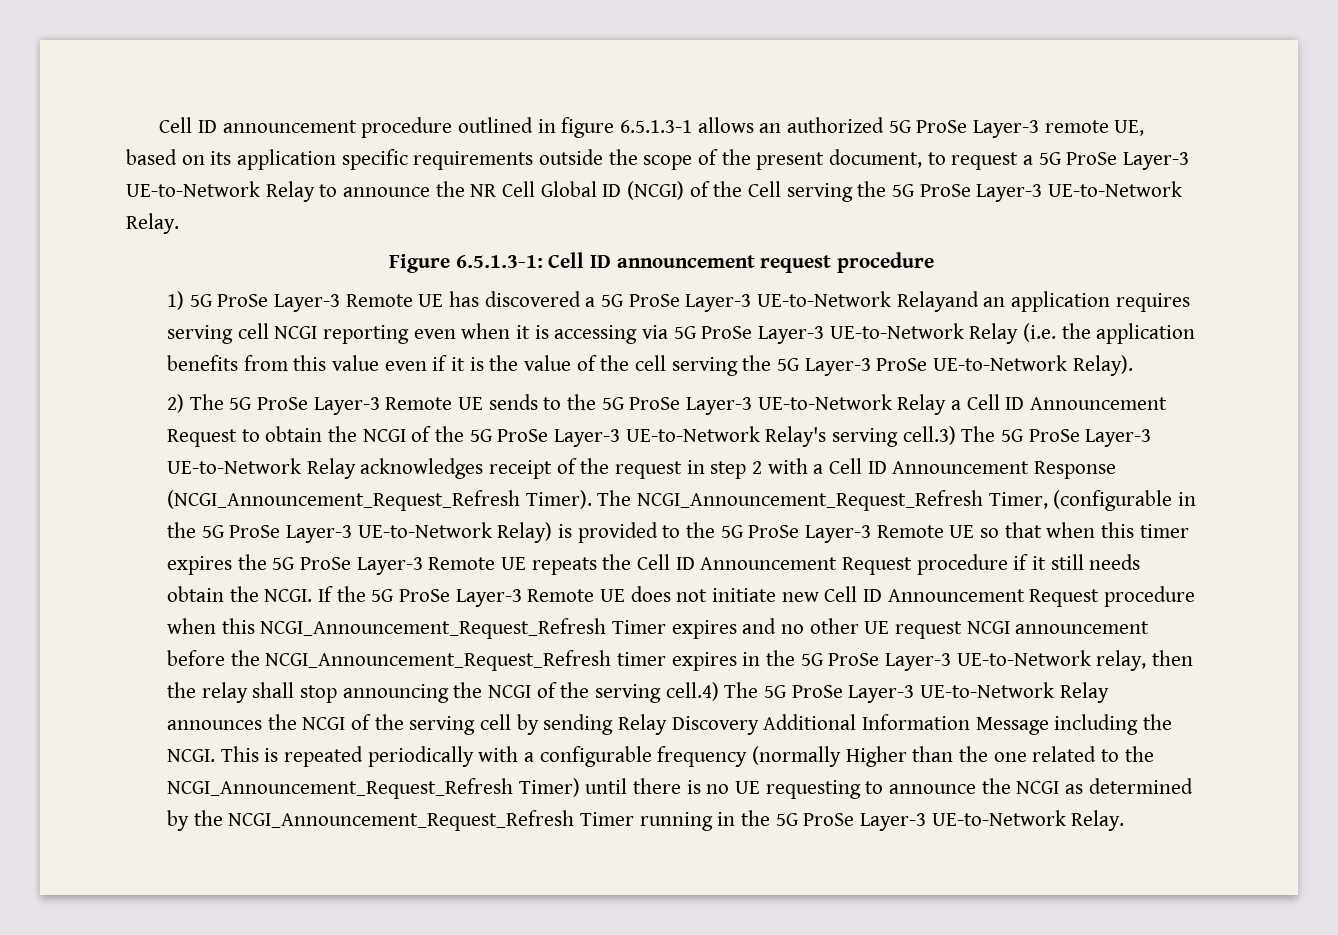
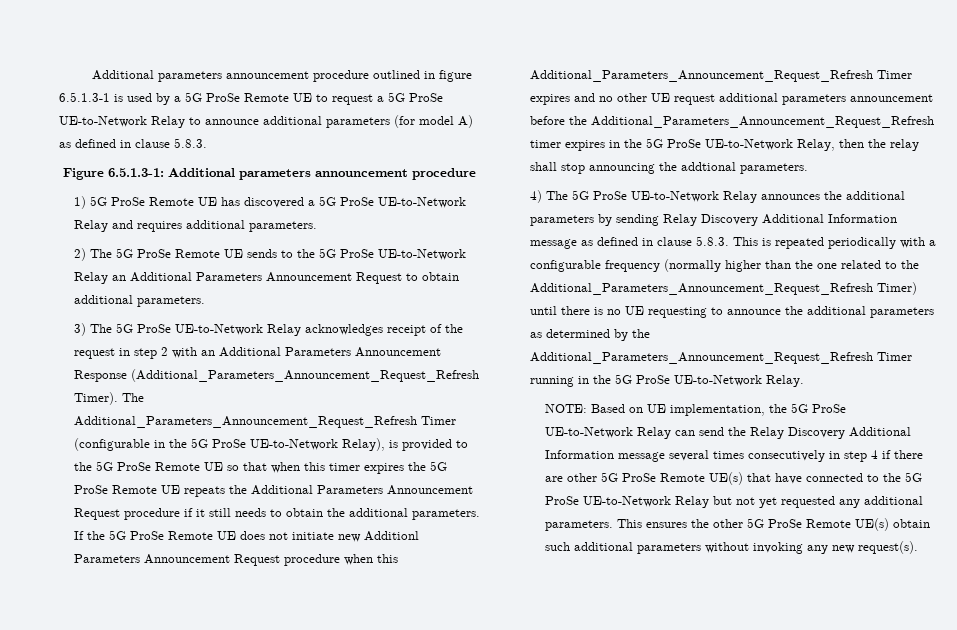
- Cell ID announcement procedure outlined in figure 6.5.1.3-1 allows an authorized 5G ProSe Layer-3 remote UE, based on its application specific requirements outside the scope of the present document, to request a 5G ProSe Layer-3 UE-to-Network Relay to announce the NR Cell Global ID (NCGI) of the Cell serving the 5G ProSe Layer-3 UE-to-Network Relay.
- Figure 6.5.1.3-1: Cell ID announcement request procedure
+ Additional parameters announcement procedure outlined in figure 6.5.1.3-1 is used by a 5G ProSe Remote UE to request a 5G ProSe UE-to-Network Relay to announce additional parameters (for model A) as defined in clause 5.8.3.
+ Figure 6.5.1.3-1: Additional parameters announcement procedure
- 1) 5G ProSe Layer-3 Remote UE has discovered a 5G ProSe Layer-3 UE-to-Network Relayand an application requires serving cell NCGI reporting even when it is accessing via 5G ProSe Layer-3 UE-to-Network Relay (i.e. the application benefits from this value even if it is the value of the cell serving the 5G Layer-3 ProSe UE-to-Network Relay).
+ 1) 5G ProSe Remote UE has discovered a 5G ProSe UE-to-Network Relay and requires additional parameters.
- 2) The 5G ProSe Layer-3 Remote UE sends to the 5G ProSe Layer-3 UE-to-Network Relay a Cell ID Announcement Request to obtain the NCGI of the 5G ProSe Layer-3 UE-to-Network Relay's serving cell.3) The 5G ProSe Layer-3 UE-to-Network Relay acknowledges receipt of the request in step 2 with a Cell ID Announcement Response (NCGI_Announcement_Request_Refresh Timer).
+ 2) The 5G ProSe Remote UE sends to the 5G ProSe UE-to-Network Relay an Additional Parameters Announcement Request to obtain additional parameters.
+ 3) The 5G ProSe UE-to-Network Relay acknowledges receipt of the request in step 2 with an Additional Parameters Announcement Response (Additional_Parameters_Announcement_Request_Refresh Timer).
- The NCGI_Announcement_Request_Refresh Timer, (configurable in the 5G ProSe Layer-3 UE-to-Network Relay) is provided to the 5G ProSe Layer-3 Remote UE so that when this timer expires the 5G ProSe Layer-3 Remote UE repeats the Cell ID Announcement Request procedure if it still needs obtain the NCGI.
+ The Additional_Parameters_Announcement_Request_Refresh Timer (configurable in the 5G ProSe UE-to-Network Relay), is provided to the 5G ProSe Remote UE so that when this timer expires the 5G ProSe Remote UE repeats the Additional Parameters Announcement Request procedure if it still needs to obtain the additional parameters.
- If the 5G ProSe Layer-3 Remote UE does not initiate new Cell ID Announcement Request procedure when this NCGI_Announcement_Request_Refresh Timer expires and no other UE request NCGI announcement before the NCGI_Announcement_Request_Refresh timer expires in the 5G ProSe Layer-3 UE-to-Network relay, then the relay shall stop announcing the NCGI of the serving cell.4) The 5G ProSe Layer-3 UE-to-Network Relay announces the NCGI of the serving cell by sending Relay Discovery Additional Information Message including the NCGI. This is repeated periodically with a configurable frequency (normally Higher than the one related to the NCGI_Announcement_Request_Refresh Timer) until there is no UE requesting to announce the NCGI as determined by the NCGI_Announcement_Request_Refresh Timer running in the 5G ProSe Layer-3 UE-to-Network Relay.
+ If the 5G ProSe Remote UE does not initiate new Additionl Parameters Announcement Request procedure when this Additional_Parameters_Announcement_Request_Refresh Timer expires and no other UE request additional parameters announcement before the Additional_Parameters_Announcement_Request_Refresh timer expires in the 5G ProSe UE-to-Network Relay, then the relay shall stop announcing the addtional parameters.
+ 4) The 5G ProSe UE-to-Network Relay announces the additional parameters by sending Relay Discovery Additional Information message as defined in clause 5.8.3. This is repeated periodically with a configurable frequency (normally higher than the one related to the Additional_Parameters_Announcement_Request_Refresh Timer) until there is no UE requesting to announce the additional parameters as determined by the Additional_Parameters_Announcement_Request_Refresh Timer running in the 5G ProSe UE-to-Network Relay.
+ NOTE: Based on UE implementation, the 5G ProSe UE-to-Network Relay can send the Relay Discovery Additional Information message several times consecutively in step 4 if there are other 5G ProSe Remote UE(s) that have connected to the 5G ProSe UE-to-Network Relay but not yet requested any additional parameters. This ensures the other 5G ProSe Remote UE(s) obtain such additional parameters without invoking any new request(s).

